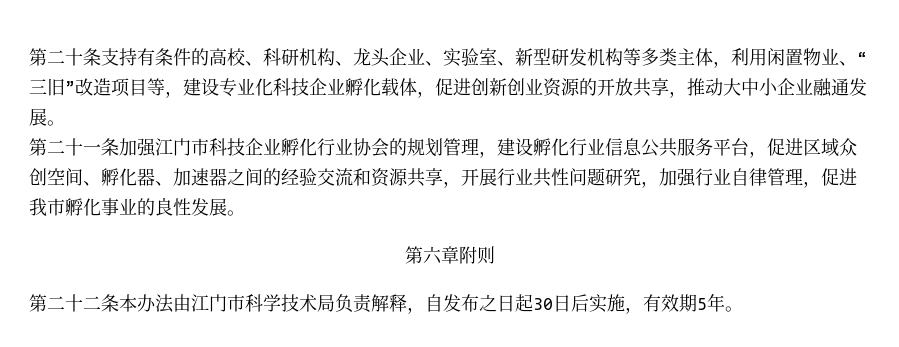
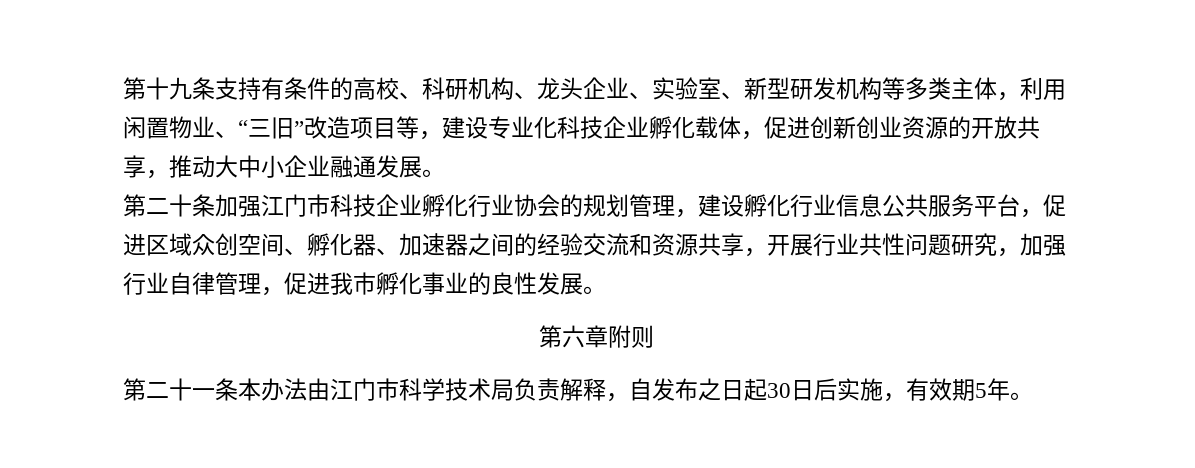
- 第二十条支持有条件的高校、科研机构、龙头企业、实验室、新型研发机构等多类主体，利用闲置物业、“三旧”改造项目等，建设专业化科技企业孵化载体，促进创新创业资源的开放共享，推动大中小企业融通发展。
+ 第十九条支持有条件的高校、科研机构、龙头企业、实验室、新型研发机构等多类主体，利用闲置物业、“三旧”改造项目等，建设专业化科技企业孵化载体，促进创新创业资源的开放共享，推动大中小企业融通发展。
- 第二十一条加强江门市科技企业孵化行业协会的规划管理，建设孵化行业信息公共服务平台，促进区域众创空间、孵化器、加速器之间的经验交流和资源共享，开展行业共性问题研究，加强行业自律管理，促进我市孵化事业的良性发展。
+ 第二十条加强江门市科技企业孵化行业协会的规划管理，建设孵化行业信息公共服务平台，促进区域众创空间、孵化器、加速器之间的经验交流和资源共享，开展行业共性问题研究，加强行业自律管理，促进我市孵化事业的良性发展。
- 第二十二条本办法由江门市科学技术局负责解释，自发布之日起30日后实施，有效期5年。
+ 第二十一条本办法由江门市科学技术局负责解释，自发布之日起30日后实施，有效期5年。

